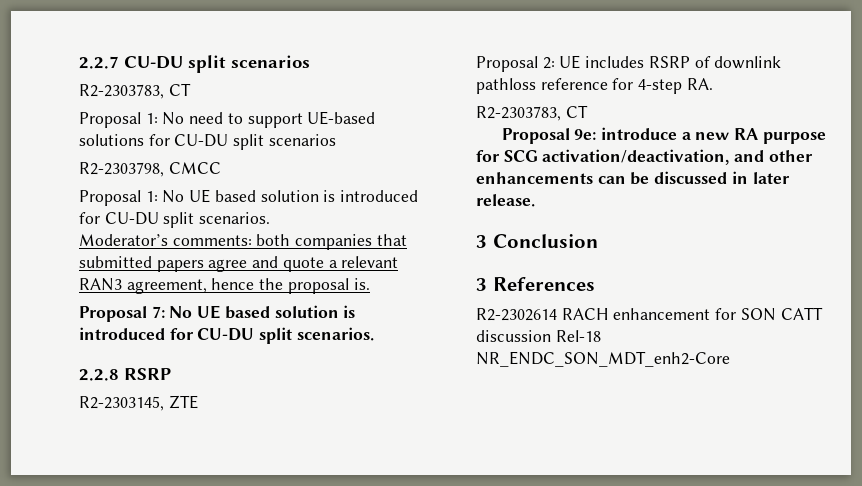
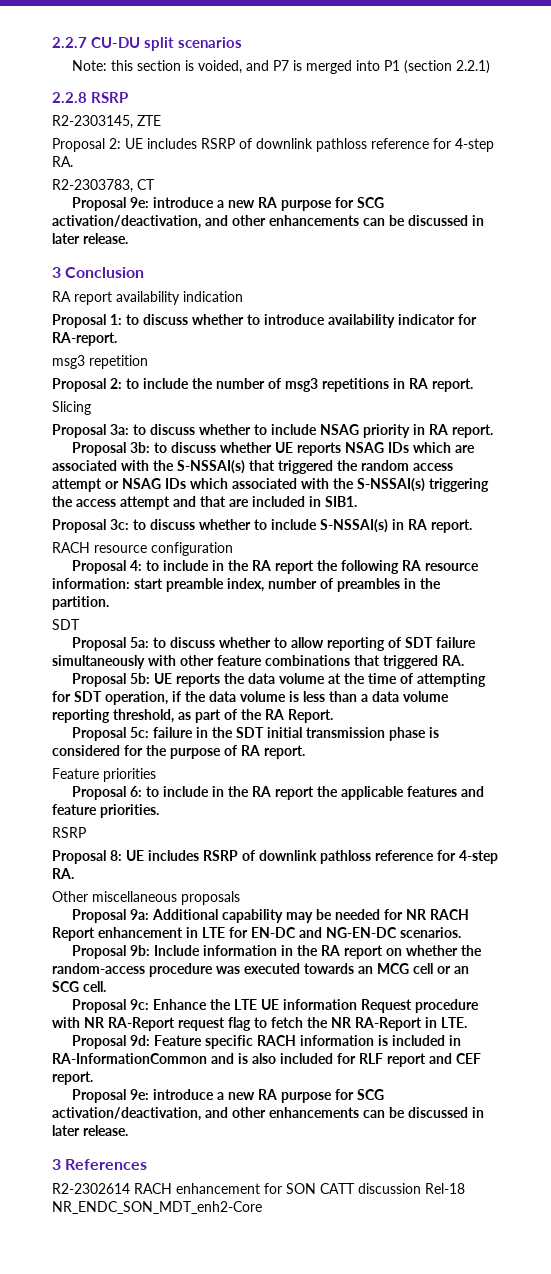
  2.2.7 CU-DU split scenarios
- R2-2303783, CT
- Proposal 1: No need to support UE-based solutions for CU-DU split scenarios
- R2-2303798, CMCC
- Proposal 1: No UE based solution is introduced for CU-DU split scenarios.
- Moderator’s comments: both companies that submitted papers agree and quote a relevant RAN3 agreement, hence the proposal is.
- Proposal 7: No UE based solution is introduced for CU-DU split scenarios.
+ Note: this section is voided, and P7 is merged into P1 (section 2.2.1)
+ RA report availability indication
+ Proposal 1: to discuss whether to introduce availability indicator for RA-report.
+ msg3 repetition
+ Proposal 2: to include the number of msg3 repetitions in RA report.
+ Slicing
+ Proposal 3a: to discuss whether to include NSAG priority in RA report.
+ Proposal 3b: to discuss whether UE reports NSAG IDs which are associated with the S-NSSAI(s) that triggered the random access attempt or NSAG IDs which associated with the S-NSSAI(s) triggering the access attempt and that are included in SIB1.
+ Proposal 3c: to discuss whether to include S-NSSAI(s) in RA report.
+ RACH resource configuration
+ Proposal 4: to include in the RA report the following RA resource information: start preamble index, number of preambles in the partition.
+ SDT
+ Proposal 5a: to discuss whether to allow reporting of SDT failure simultaneously with other feature combinations that triggered RA.
+ Proposal 5b: UE reports the data volume at the time of attempting for SDT operation, if the data volume is less than a data volume reporting threshold, as part of the RA Report.
+ Proposal 5c: failure in the SDT initial transmission phase is considered for the purpose of RA report.
+ Feature priorities
+ Proposal 6: to include in the RA report the applicable features and feature priorities.
+ RSRP
+ Proposal 8: UE includes RSRP of downlink pathloss reference for 4-step RA.
+ Other miscellaneous proposals
+ Proposal 9a: Additional capability may be needed for NR RACH Report enhancement in LTE for EN-DC and NG-EN-DC scenarios.
+ Proposal 9b: Include information in the RA report on whether the random-access procedure was executed towards an MCG cell or an SCG cell.
+ Proposal 9c: Enhance the LTE UE information Request procedure with NR RA-Report request flag to fetch the NR RA-Report in LTE.
+ Proposal 9d: Feature specific RACH information is included in RA-InformationCommon and is also included for RLF report and CEF report.
+ Proposal 9e: introduce a new RA purpose for SCG activation/deactivation, and other enhancements can be discussed in later release.

